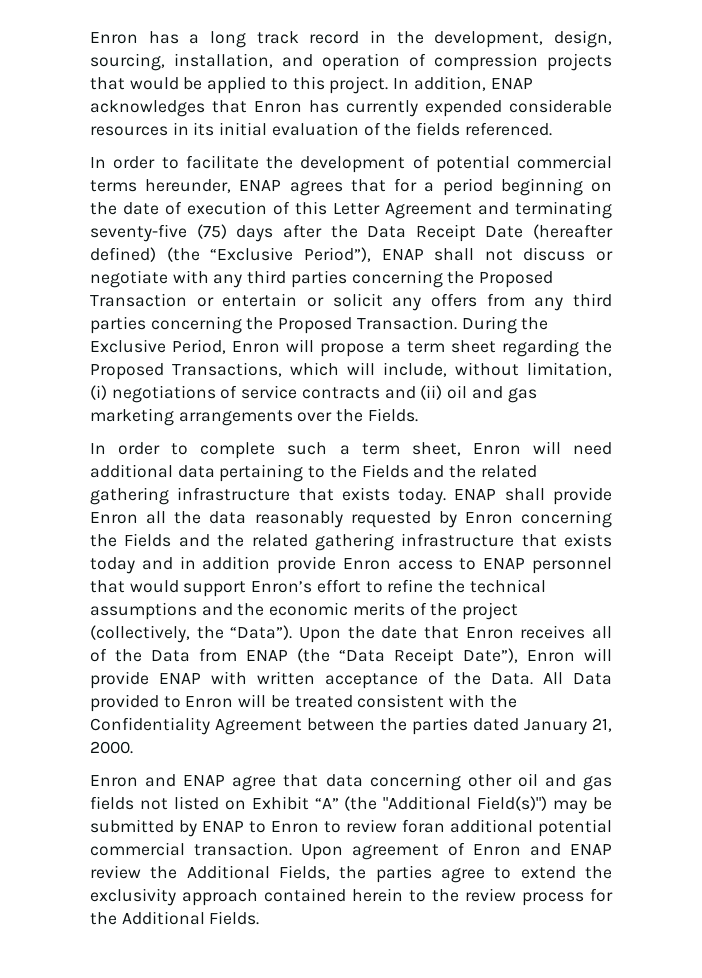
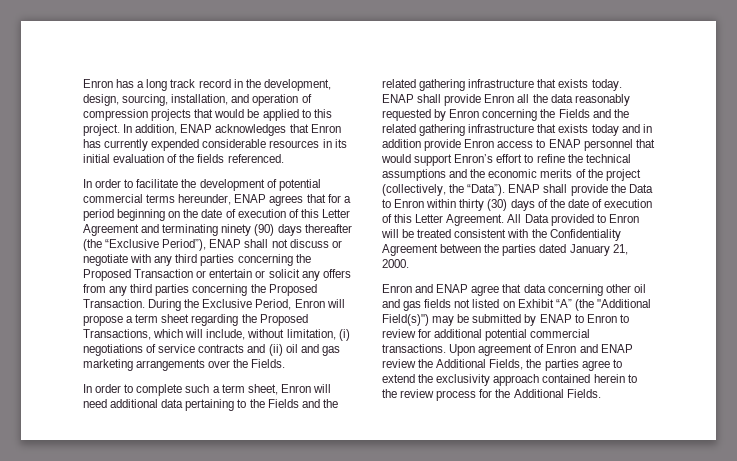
- In order to facilitate the development of potential commercial terms hereunder, ENAP agrees that for a period beginning on the date of execution of this Letter Agreement and terminating seventy-five (75) days after the Data Receipt Date (hereafter defined) (the “Exclusive Period”), ENAP shall not discuss or negotiate with any third parties concerning the Proposed Transaction or entertain or solicit any offers from any third parties concerning the Proposed Transaction.
+ In order to facilitate the development of potential commercial terms hereunder, ENAP agrees that for a period beginning on the date of execution of this Letter Agreement and terminating ninety (90) days thereafter (the “Exclusive Period”), ENAP shall not discuss or negotiate with any third parties concerning the Proposed Transaction or entertain or solicit any offers from any third parties concerning the Proposed Transaction.
- Upon the date that Enron receives all of the Data from ENAP (the “Data Receipt Date”), Enron will provide ENAP with written acceptance of the Data.
+ ENAP shall provide the Data to Enron within thirty (30) days of the date of execution of this Letter Agreement.
- Enron and ENAP agree that data concerning other oil and gas fields not listed on Exhibit “A” (the "Additional Field(s)") may be submitted by ENAP to Enron to review foran additional potential commercial transaction.
+ Enron and ENAP agree that data concerning other oil and gas fields not listed on Exhibit “A” (the "Additional Field(s)") may be submitted by ENAP to Enron to review for additional potential commercial transactions.

